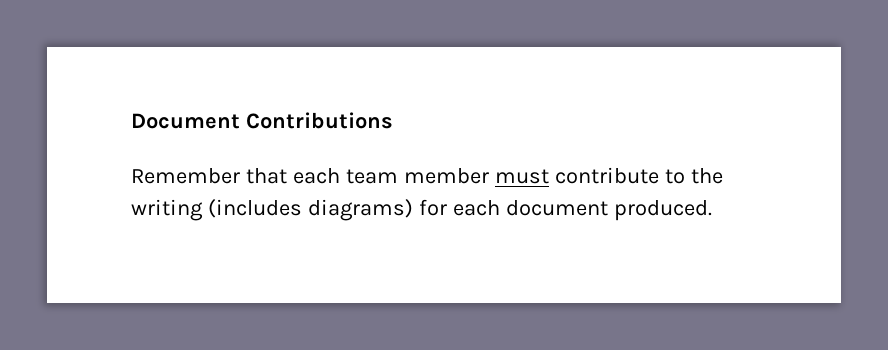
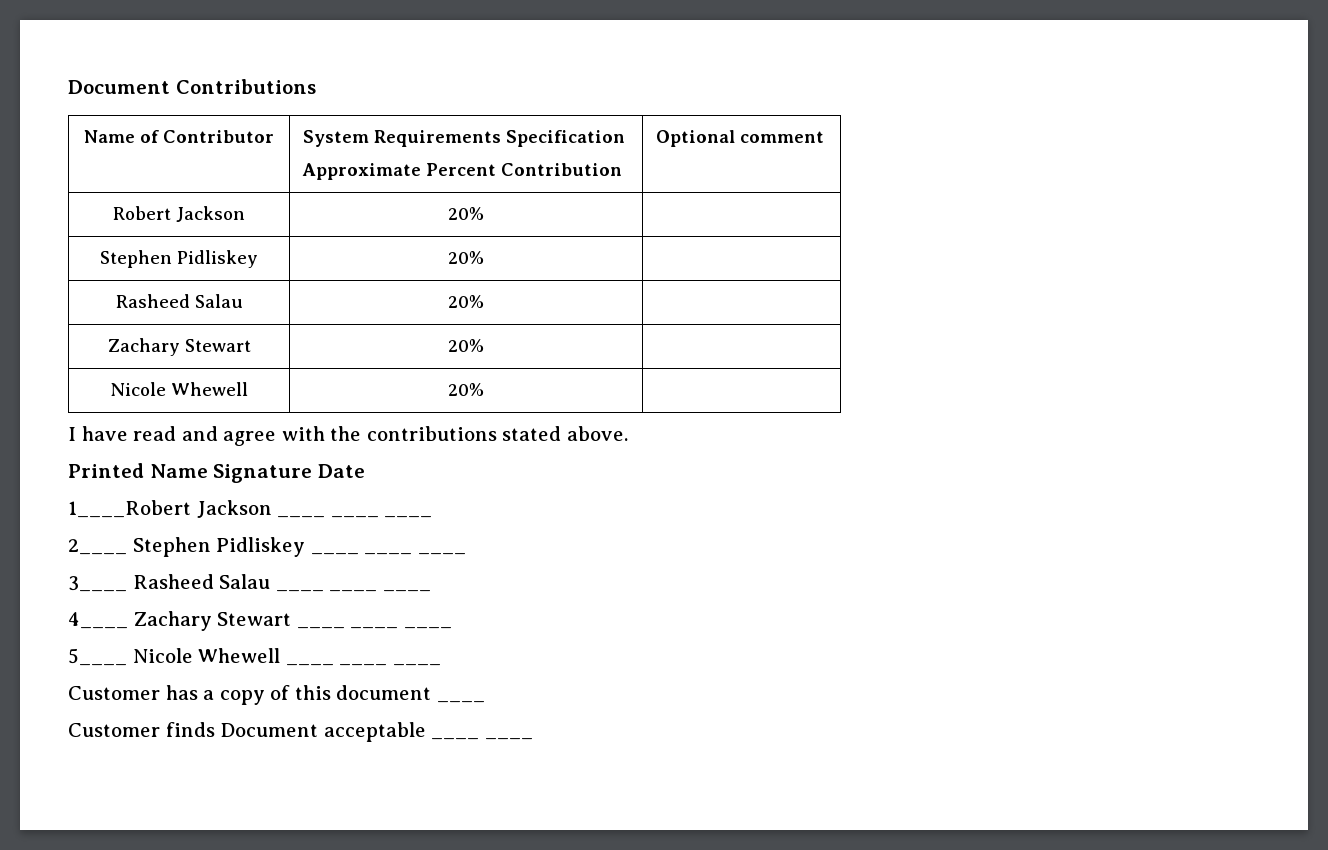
- Remember that each team member must contribute to the writing (includes diagrams) for each document produced.
+ Name of Contributor | System Requirements Specification
+ Approximate Percent Contribution | Optional comment
+ Robert Jackson | 20% |
+ Stephen Pidliskey | 20% |
+ Rasheed Salau | 20% |
+ Zachary Stewart | 20% |
+ Nicole Whewell | 20% |
+ I have read and agree with the contributions stated above.
+ Printed Name Signature Date
+ 1____Robert Jackson ____ ____ ____
+ 2____ Stephen Pidliskey ____ ____ ____
+ 3____ Rasheed Salau ____ ____ ____
+ 4____ Zachary Stewart ____ ____ ____
+ 5____ Nicole Whewell ____ ____ ____
+ Customer has a copy of this document ____
+ Customer finds Document acceptable ____ ____

